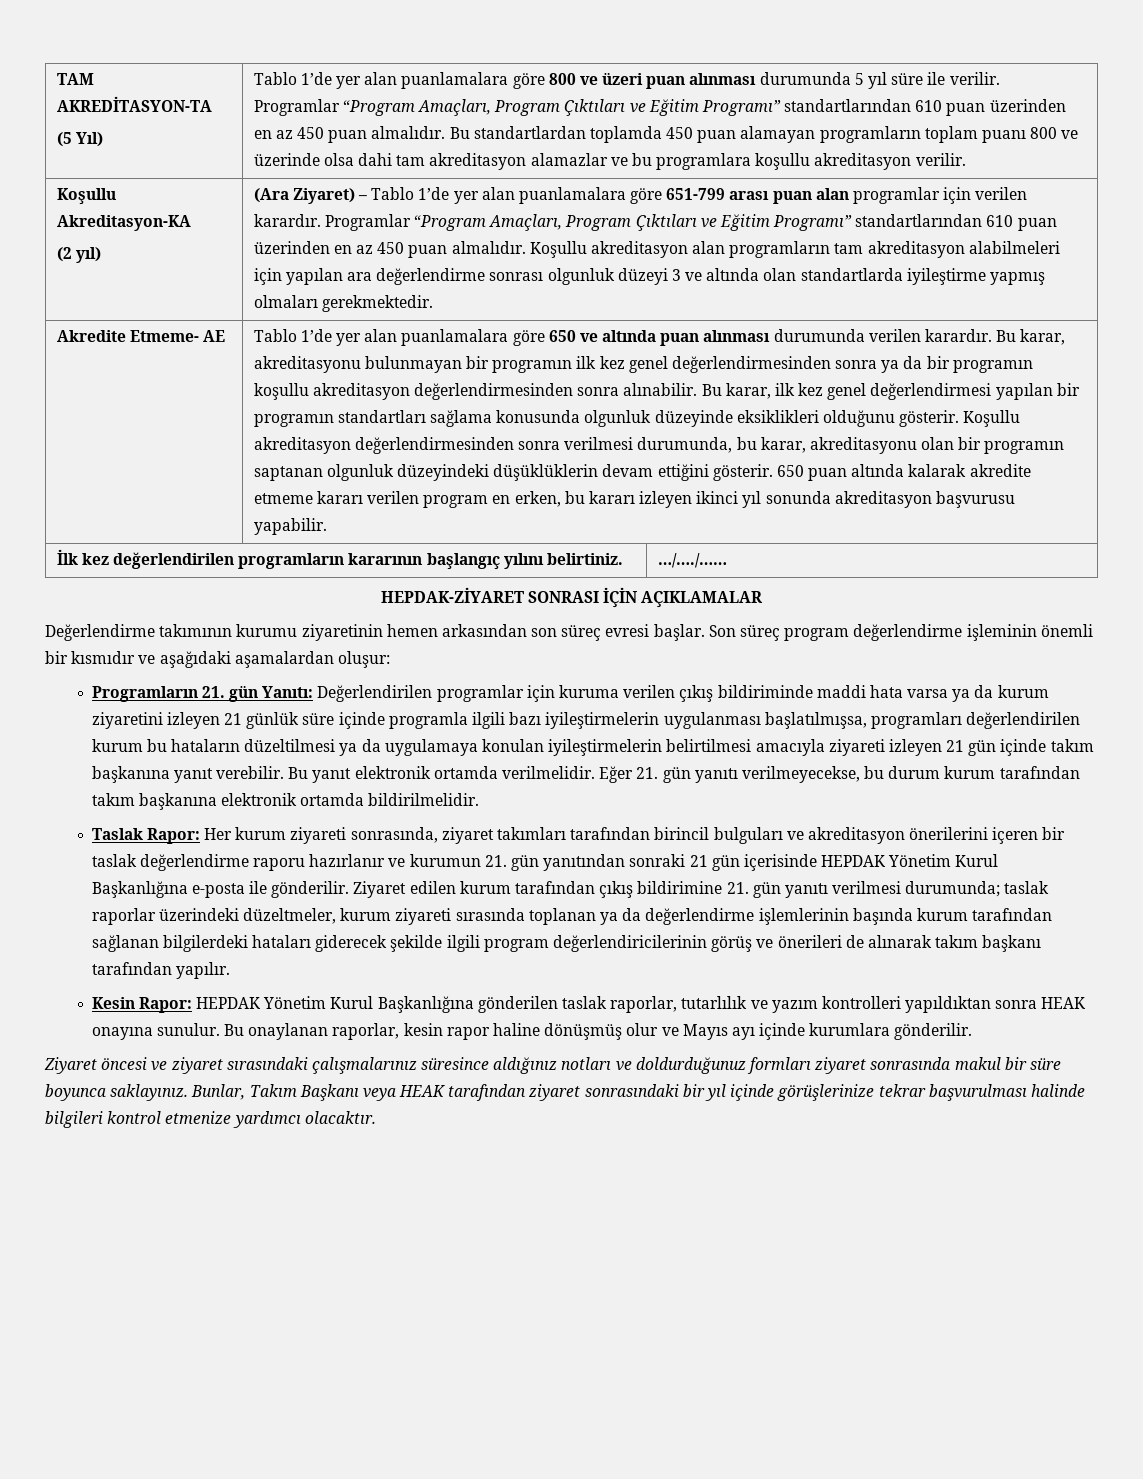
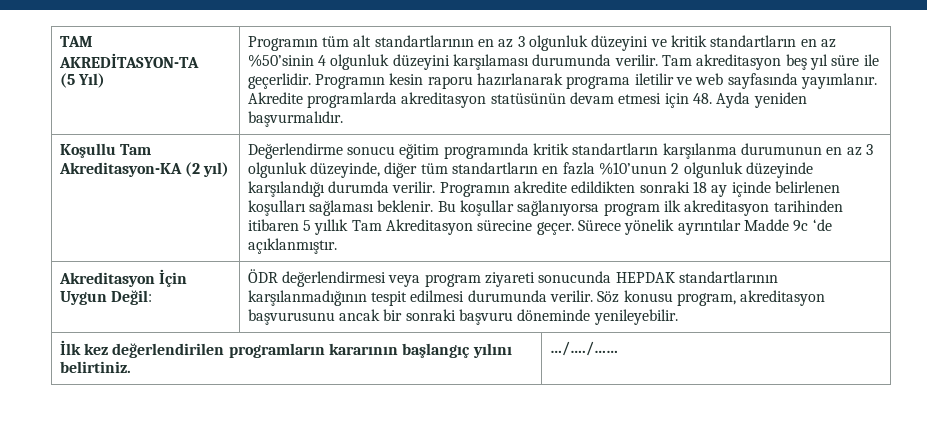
- Tablo 1’de yer alan puanlamalara göre 800 ve üzeri puan alınması durumunda 5 yıl süre ile verilir. Programlar “Program Amaçları, Program Çıktıları ve Eğitim Programı” standartlarından 610 puan üzerinden en az 450 puan almalıdır. Bu standartlardan toplamda 450 puan alamayan programların toplam puanı 800 ve üzerinde olsa dahi tam akreditasyon alamazlar ve bu programlara koşullu akreditasyon verilir.
- Koşullu Akreditasyon-KA
- (2 yıl)
+ Programın tüm alt standartlarının en az 3 olgunluk düzeyini ve kritik standartların en az %50’sinin 4 olgunluk düzeyini karşılaması durumunda verilir. Tam akreditasyon beş yıl süre ile geçerlidir. Programın kesin raporu hazırlanarak programa iletilir ve web sayfasında yayımlanır. Akredite programlarda akreditasyon statüsünün devam etmesi için 48. Ayda yeniden başvurmalıdır.
+ Koşullu Tam Akreditasyon-KA (2 yıl)
- (Ara Ziyaret) – Tablo 1’de yer alan puanlamalara göre 651-799 arası puan alan programlar için verilen karardır. Programlar “Program Amaçları, Program Çıktıları ve Eğitim Programı” standartlarından 610 puan üzerinden en az 450 puan almalıdır. Koşullu akreditasyon alan programların tam akreditasyon alabilmeleri için yapılan ara değerlendirme sonrası olgunluk düzeyi 3 ve altında olan standartlarda iyileştirme yapmış olmaları gerekmektedir.
- Akredite Etmeme- AE | Tablo 1’de yer alan puanlamalara göre 650 ve altında puan alınması durumunda verilen karardır. Bu karar, akreditasyonu bulunmayan bir programın ilk kez genel değerlendirmesinden sonra ya da bir programın koşullu akreditasyon değerlendirmesinden sonra alınabilir. Bu karar, ilk kez genel değerlendirmesi yapılan bir programın standartları sağlama konusunda olgunluk düzeyinde eksiklikleri olduğunu gösterir. Koşullu akreditasyon değerlendirmesinden sonra verilmesi durumunda, bu karar, akreditasyonu olan bir programın saptanan olgunluk düzeyindeki düşüklüklerin devam ettiğini gösterir. 650 puan altında kalarak akredite etmeme kararı verilen program en erken, bu kararı izleyen ikinci yıl sonunda akreditasyon başvurusu yapabilir.
+ Değerlendirme sonucu eğitim programında kritik standartların karşılanma durumunun en az 3 olgunluk düzeyinde, diğer tüm standartların en fazla %10’unun 2 olgunluk düzeyinde karşılandığı durumda verilir. Programın akredite edildikten sonraki 18 ay içinde belirlenen koşulları sağlaması beklenir. Bu koşullar sağlanıyorsa program ilk akreditasyon tarihinden itibaren 5 yıllık Tam Akreditasyon sürecine geçer. Sürece yönelik ayrıntılar Madde 9c ‘de açıklanmıştır.
+ Akreditasyon İçin Uygun Değil: | ÖDR değerlendirmesi veya program ziyareti sonucunda HEPDAK standartlarının karşılanmadığının tespit edilmesi durumunda verilir. Söz konusu program, akreditasyon başvurusunu ancak bir sonraki başvuru döneminde yenileyebilir.
- HEPDAK-ZİYARET SONRASI İÇİN AÇIKLAMALAR
- Değerlendirme takımının kurumu ziyaretinin hemen arkasından son süreç evresi başlar. Son süreç program değerlendirme işleminin önemli bir kısmıdır ve aşağıdaki aşamalardan oluşur:
- Programların 21. gün Yanıtı: Değerlendirilen programlar için kuruma verilen çıkış bildiriminde maddi hata varsa ya da kurum ziyaretini izleyen 21 günlük süre içinde programla ilgili bazı iyileştirmelerin uygulanması başlatılmışsa, programları değerlendirilen kurum bu hataların düzeltilmesi ya da uygulamaya konulan iyileştirmelerin belirtilmesi amacıyla ziyareti izleyen 21 gün içinde takım başkanına yanıt verebilir. Bu yanıt elektronik ortamda verilmelidir. Eğer 21. gün yanıtı verilmeyecekse, bu durum kurum tarafından takım başkanına elektronik ortamda bildirilmelidir.
- Taslak Rapor: Her kurum ziyareti sonrasında, ziyaret takımları tarafından birincil bulguları ve akreditasyon önerilerini içeren bir taslak değerlendirme raporu hazırlanır ve kurumun 21. gün yanıtından sonraki 21 gün içerisinde HEPDAK Yönetim Kurul Başkanlığına e-posta ile gönderilir. Ziyaret edilen kurum tarafından çıkış bildirimine 21. gün yanıtı verilmesi durumunda; taslak raporlar üzerindeki düzeltmeler, kurum ziyareti sırasında toplanan ya da değerlendirme işlemlerinin başında kurum tarafından sağlanan bilgilerdeki hataları giderecek şekilde ilgili program değerlendiricilerinin görüş ve önerileri de alınarak takım başkanı tarafından yapılır.
- Kesin Rapor: HEPDAK Yönetim Kurul Başkanlığına gönderilen taslak raporlar, tutarlılık ve yazım kontrolleri yapıldıktan sonra HEAK onayına sunulur. Bu onaylanan raporlar, kesin rapor haline dönüşmüş olur ve Mayıs ayı içinde kurumlara gönderilir.
- Ziyaret öncesi ve ziyaret sırasındaki çalışmalarınız süresince aldığınız notları ve doldurduğunuz formları ziyaret sonrasında makul bir süre boyunca saklayınız. Bunlar, Takım Başkanı veya HEAK tarafından ziyaret sonrasındaki bir yıl içinde görüşlerinize tekrar başvurulması halinde bilgileri kontrol etmenize yardımcı olacaktır.

